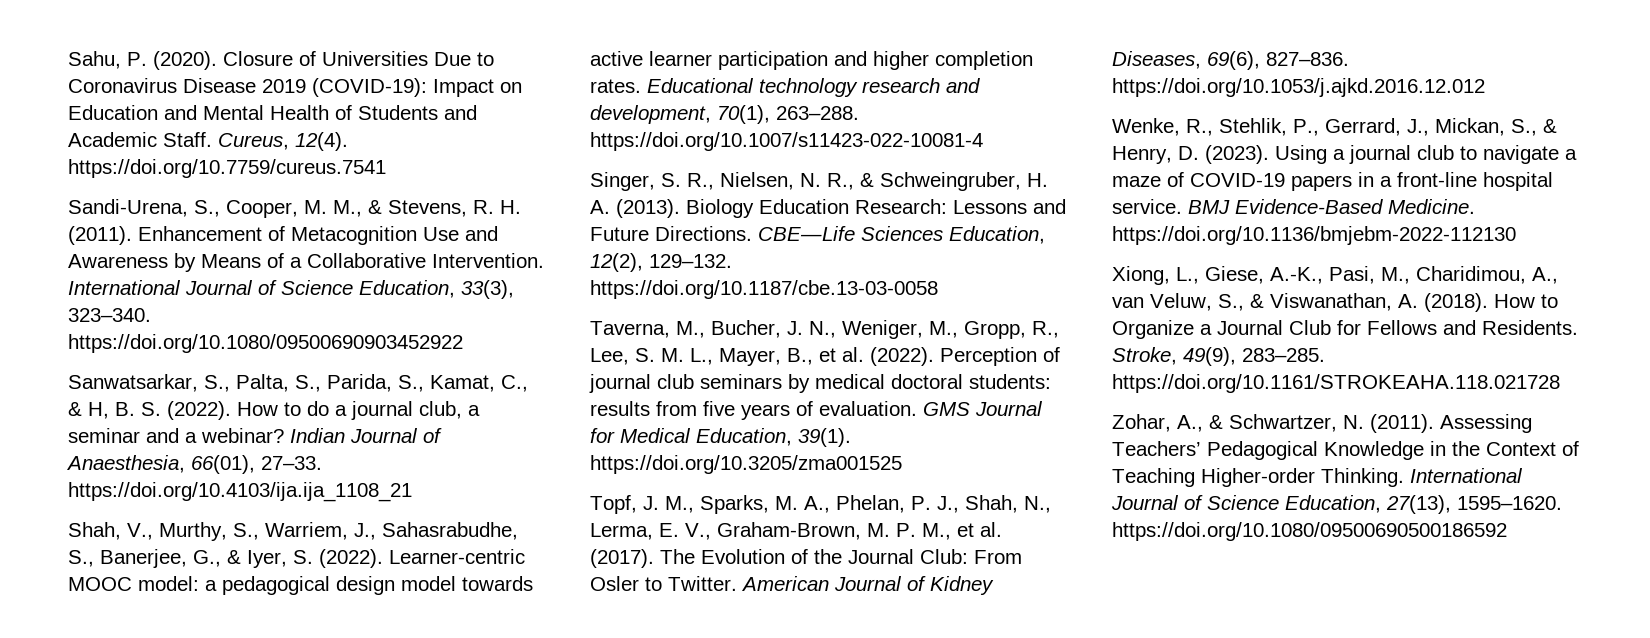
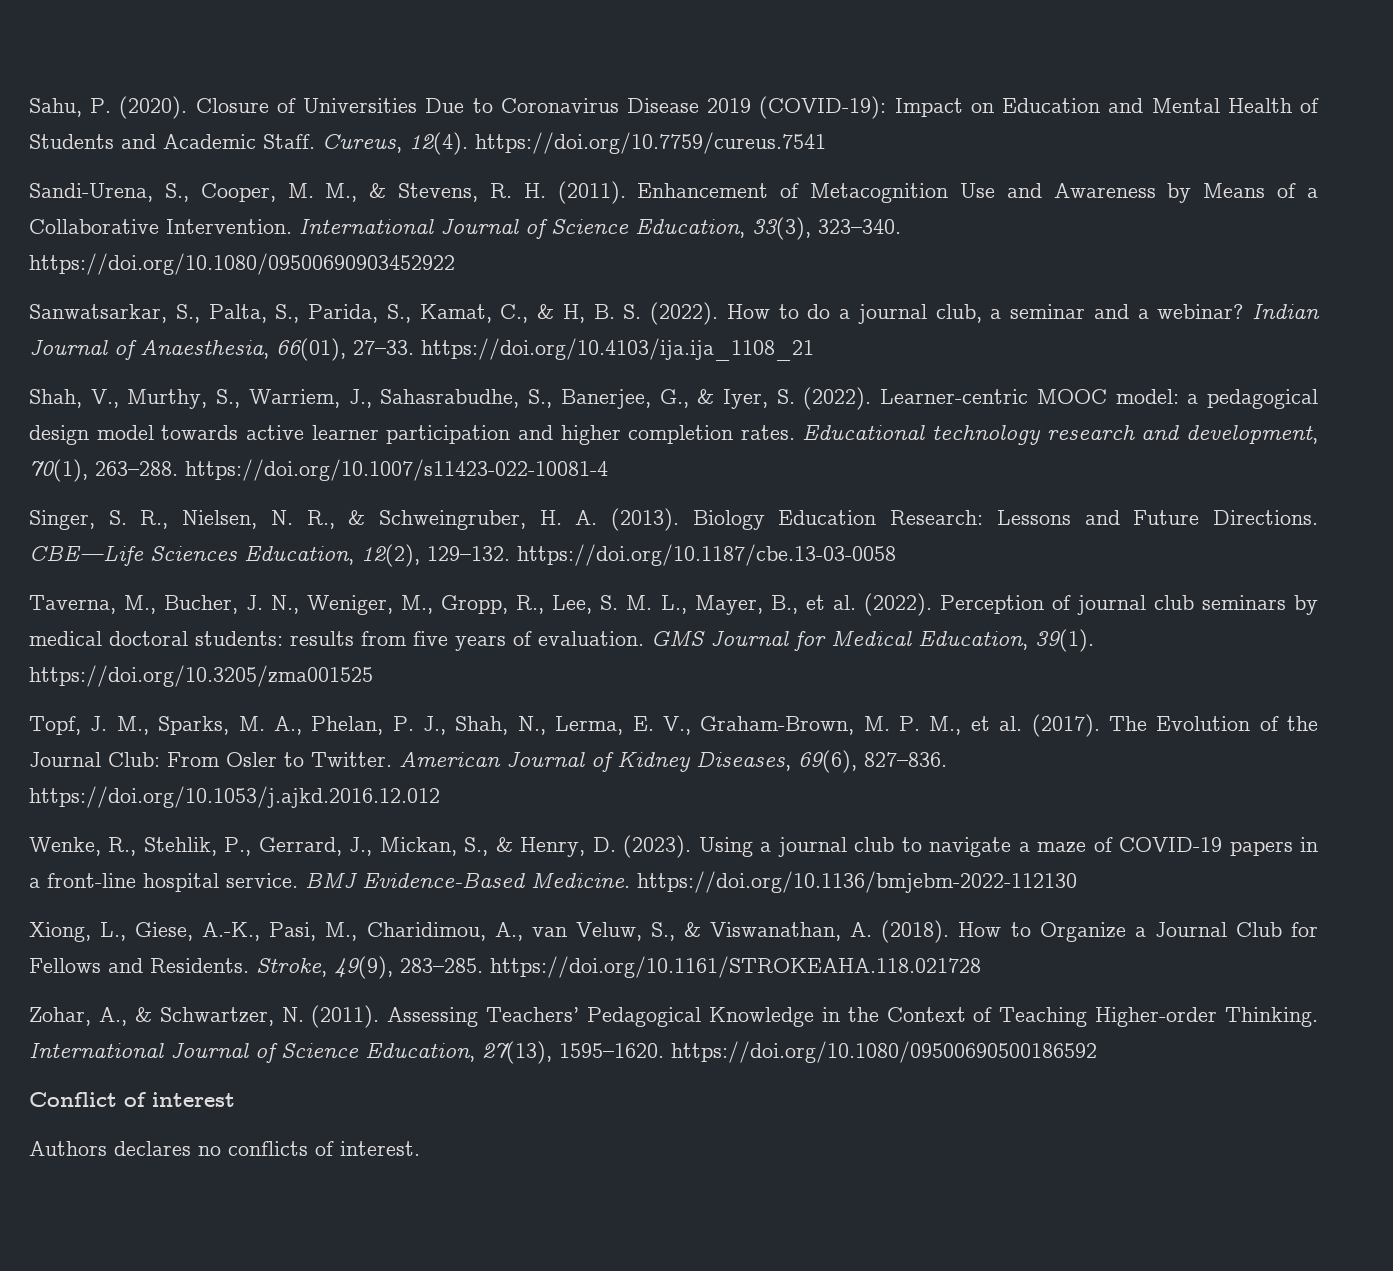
+ Conflict of interest
+ Authors declares no conflicts of interest.

